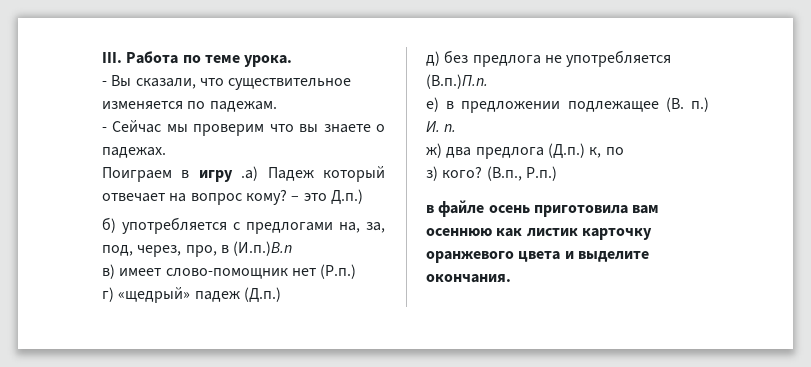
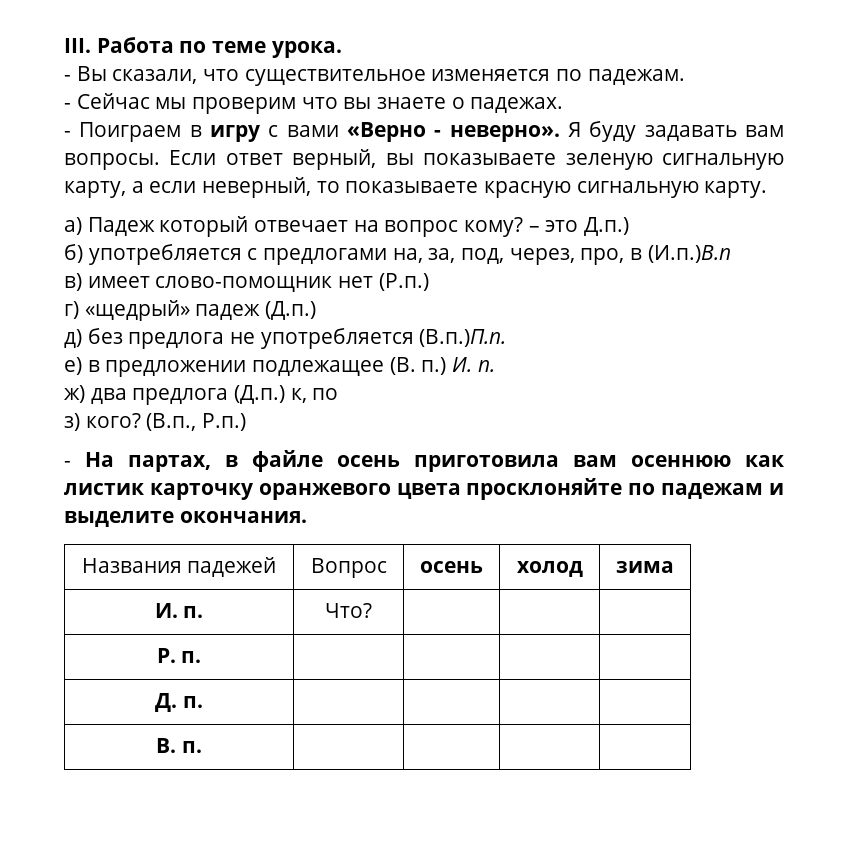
- Поиграем в игру .а) Падеж который отвечает на вопрос кому?
+ - Поиграем в игру с вами «Верно - неверно». Я буду задавать вам вопросы. Если ответ верный, вы показываете зеленую сигнальную карту, а если неверный, то показываете красную сигнальную карту.
+ а) Падеж который отвечает на вопрос кому?
- в файле осень приготовила вам осеннюю как листик карточку оранжевого цвета и выделите окончания.
+ - На партах, в файле осень приготовила вам осеннюю как листик карточку оранжевого цвета просклоняйте по падежам и выделите окончания.
+ Названия падежей | Вопрос | осень | холод | зима
+ И. п. | Что? | | |
+ Р. п. | | | |
+ Д. п. | | | |
+ В. п. | | | |

